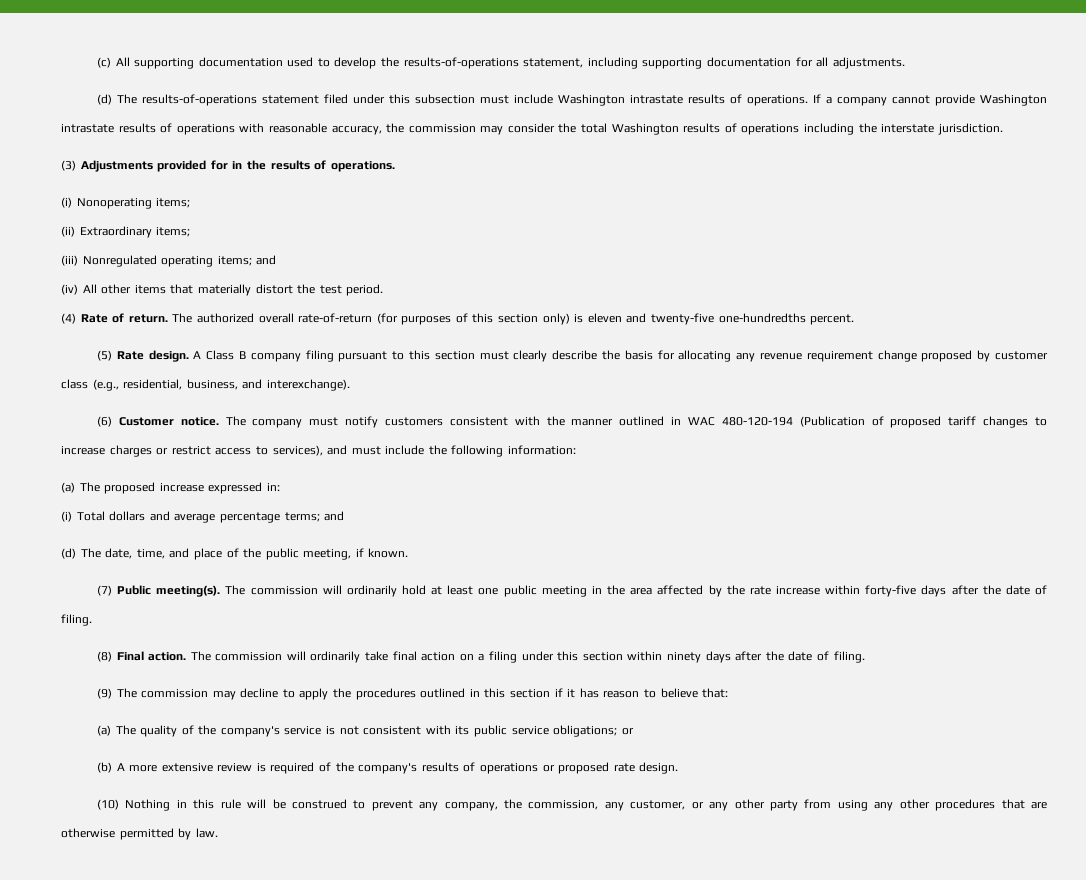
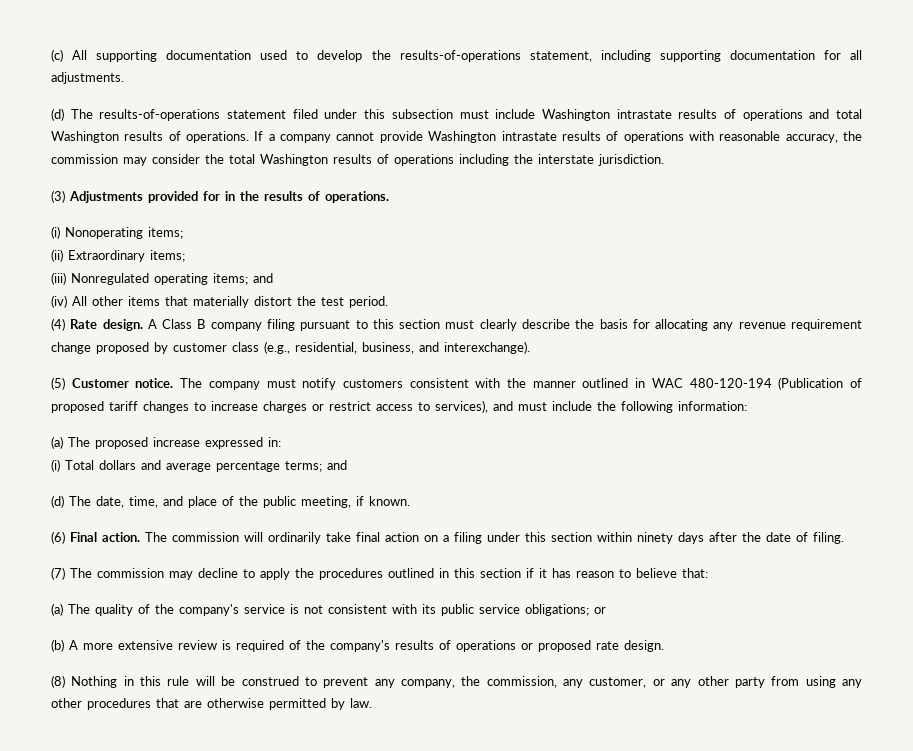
- (d) The results-of-operations statement filed under this subsection must include Washington intrastate results of operations.
+ (d) The results-of-operations statement filed under this subsection must include Washington intrastate results of operations and total Washington results of operations.
- (4) Rate of return. The authorized overall rate-of-return (for purposes of this section only) is eleven and twenty-five one-hundredths percent.
- (5) Rate design.
+ (4) Rate design.
- (6) Customer notice.
+ (5) Customer notice.
- (7) Public meeting(s). The commission will ordinarily hold at least one public meeting in the area affected by the rate increase within forty-five days after the date of filing.
- (8) Final action.
+ (6) Final action.
- (9) The commission may decline to apply the procedures outlined in this section if it has reason to believe that:
+ (7) The commission may decline to apply the procedures outlined in this section if it has reason to believe that:
- (10) Nothing in this rule will be construed to prevent any company, the commission, any customer, or any other party from using any other procedures that are otherwise permitted by law.
+ (8) Nothing in this rule will be construed to prevent any company, the commission, any customer, or any other party from using any other procedures that are otherwise permitted by law.

